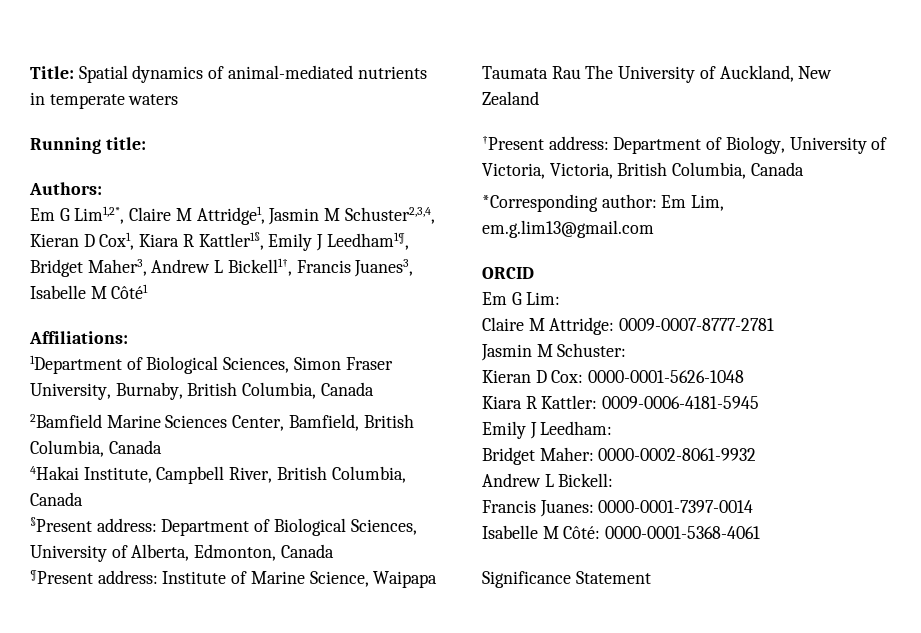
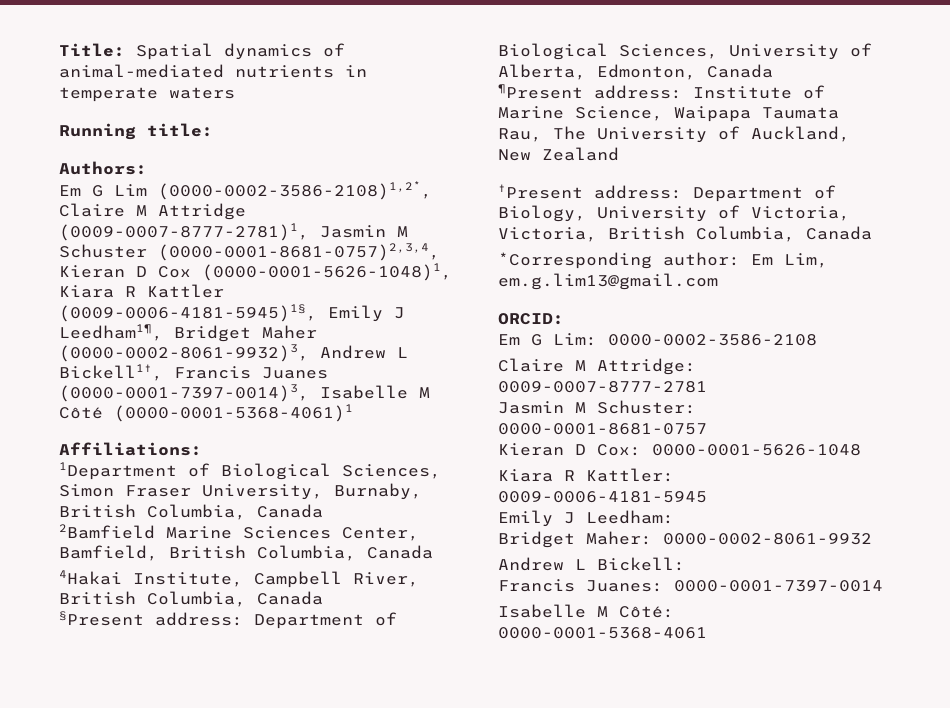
- Em G Lim1,2*, Claire M Attridge1, Jasmin M Schuster2,3,4, Kieran D Cox1, Kiara R Kattler1§, Emily J Leedham1¶, Bridget Maher3, Andrew L Bickell1†, Francis Juanes3, Isabelle M Côté1
+ Em G Lim (0000-0002-3586-2108)1,2*, Claire M Attridge (0009-0007-8777-2781)1, Jasmin M Schuster (0000-0001-8681-0757)2,3,4, Kieran D Cox (0000-0001-5626-1048)1, Kiara R Kattler (0009-0006-4181-5945)1§, Emily J Leedham1¶, Bridget Maher (0000-0002-8061-9932)3, Andrew L Bickell1†, Francis Juanes (0000-0001-7397-0014)3, Isabelle M Côté (0000-0001-5368-4061)1
- ¶Present address: Institute of Marine Science, Waipapa Taumata Rau The University of Auckland, New Zealand
+ ¶Present address: Institute of Marine Science, Waipapa Taumata Rau, The University of Auckland, New Zealand
- ORCID
+ ORCID:
- Em G Lim:
+ Em G Lim: 0000-0002-3586-2108
- Jasmin M Schuster:
+ Jasmin M Schuster: 0000-0001-8681-0757
- Significance Statement

